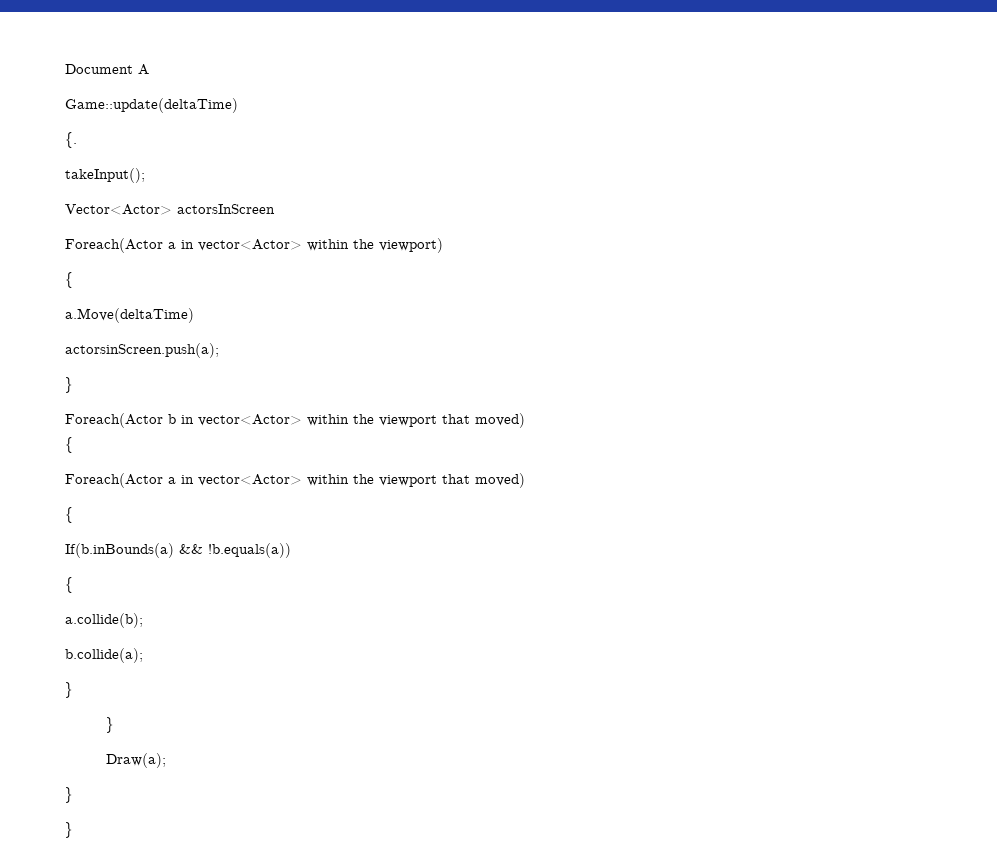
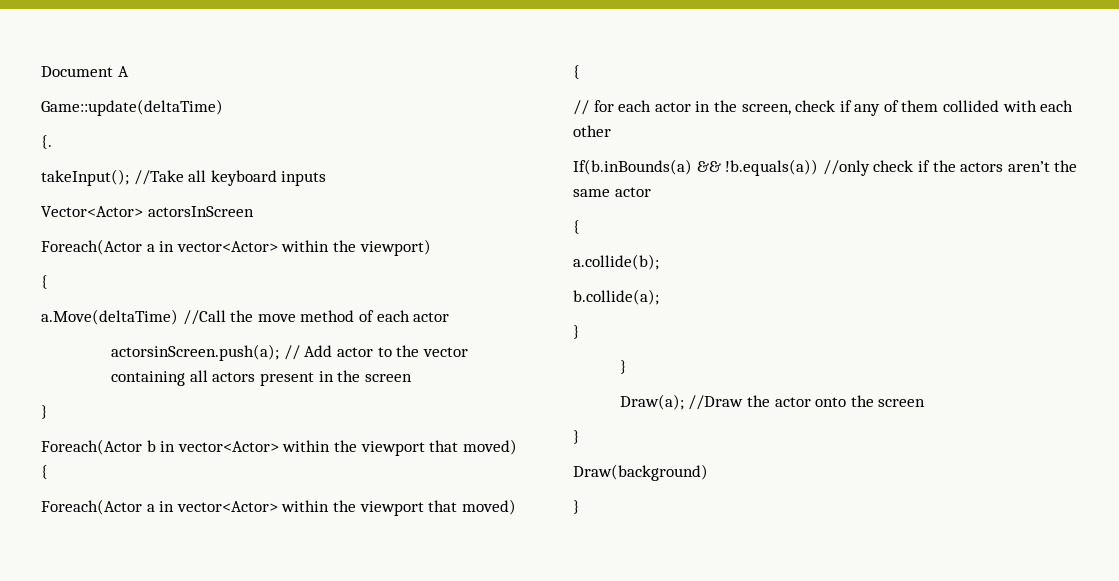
- takeInput();
+ takeInput(); //Take all keyboard inputs
- a.Move(deltaTime)
- actorsinScreen.push(a);
+ a.Move(deltaTime) //Call the move method of each actor
+ actorsinScreen.push(a); // Add actor to the vector containing all actors present in the screen
- If(b.inBounds(a) && !b.equals(a))
+ // for each actor in the screen, check if any of them collided with each other
+ If(b.inBounds(a) && !b.equals(a)) //only check if the actors aren’t the same actor
- Draw(a);
+ Draw(a); //Draw the actor onto the screen
  }
+ Draw(background)

